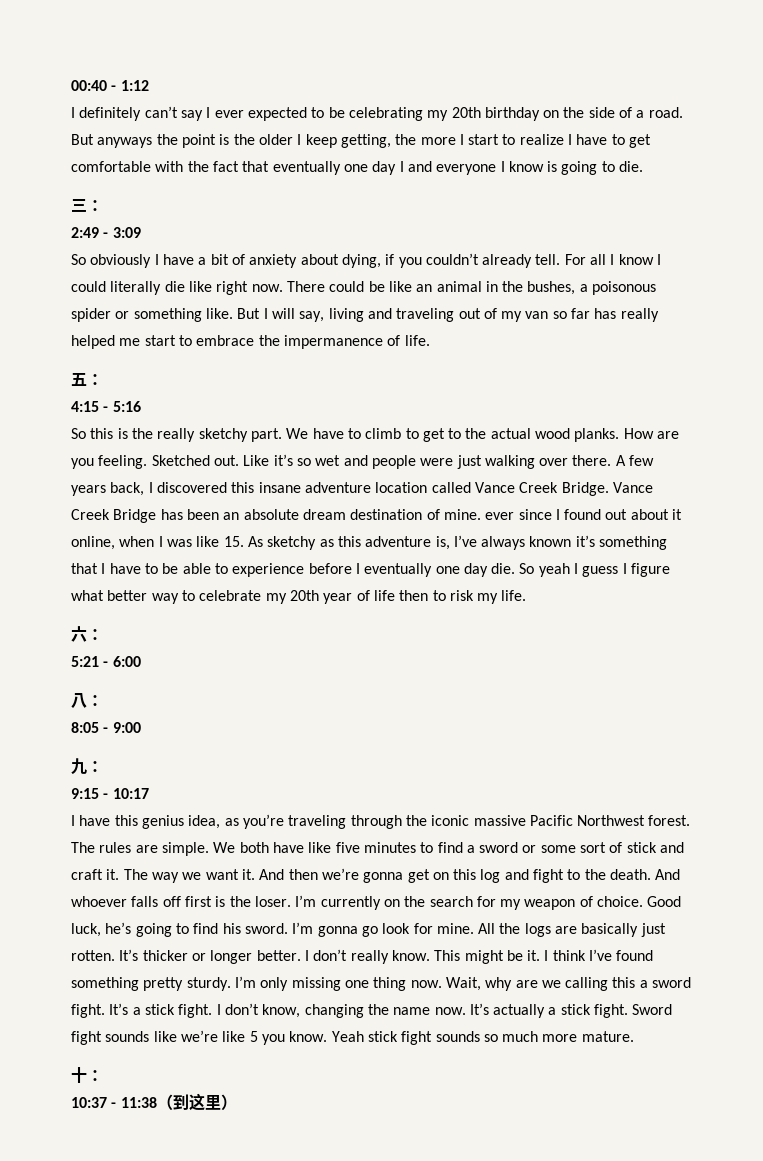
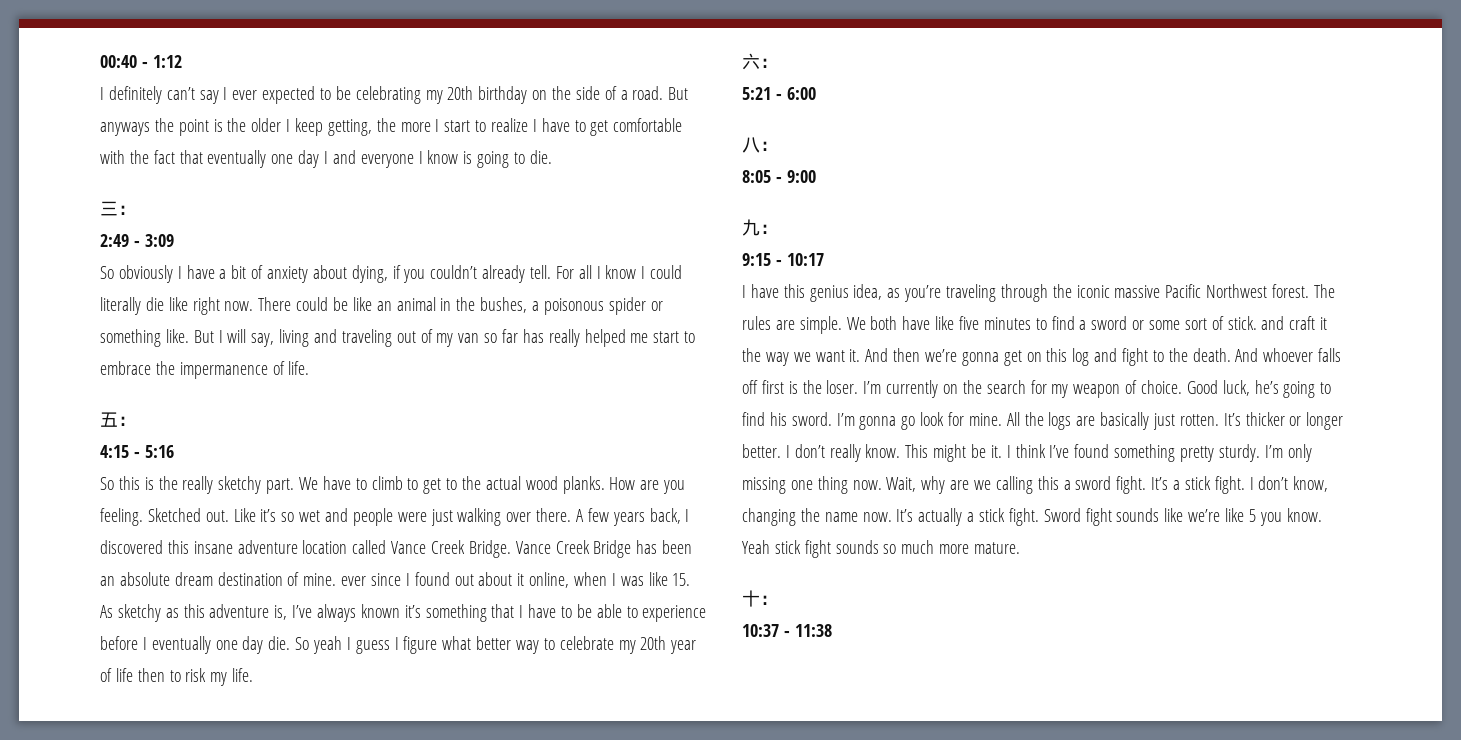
- We both have like five minutes to find a sword or some sort of stick and craft it. The way we want it.
+ We both have like five minutes to find a sword or some sort of stick. and craft it the way we want it.
- 10:37 - 11:38（到这里）
+ 10:37 - 11:38

